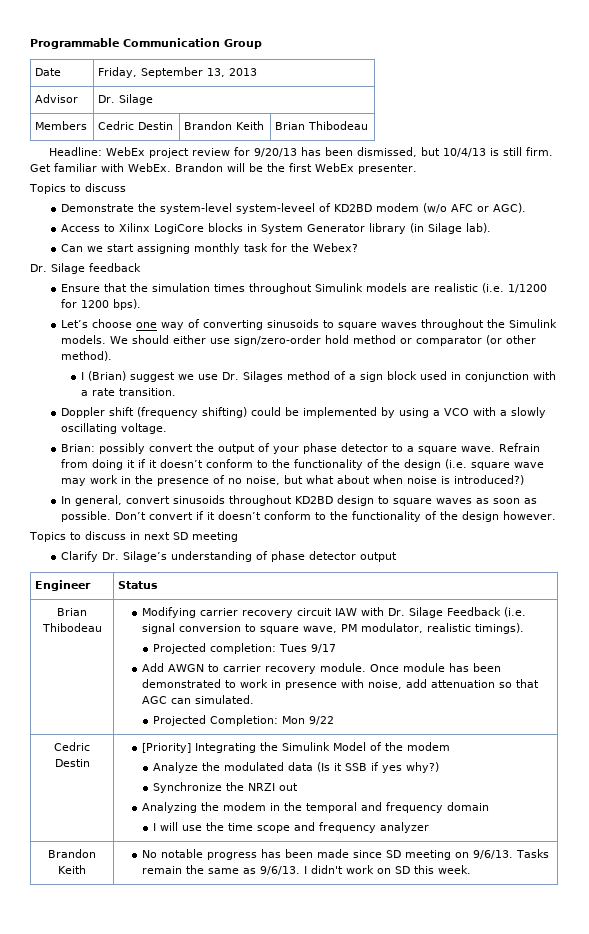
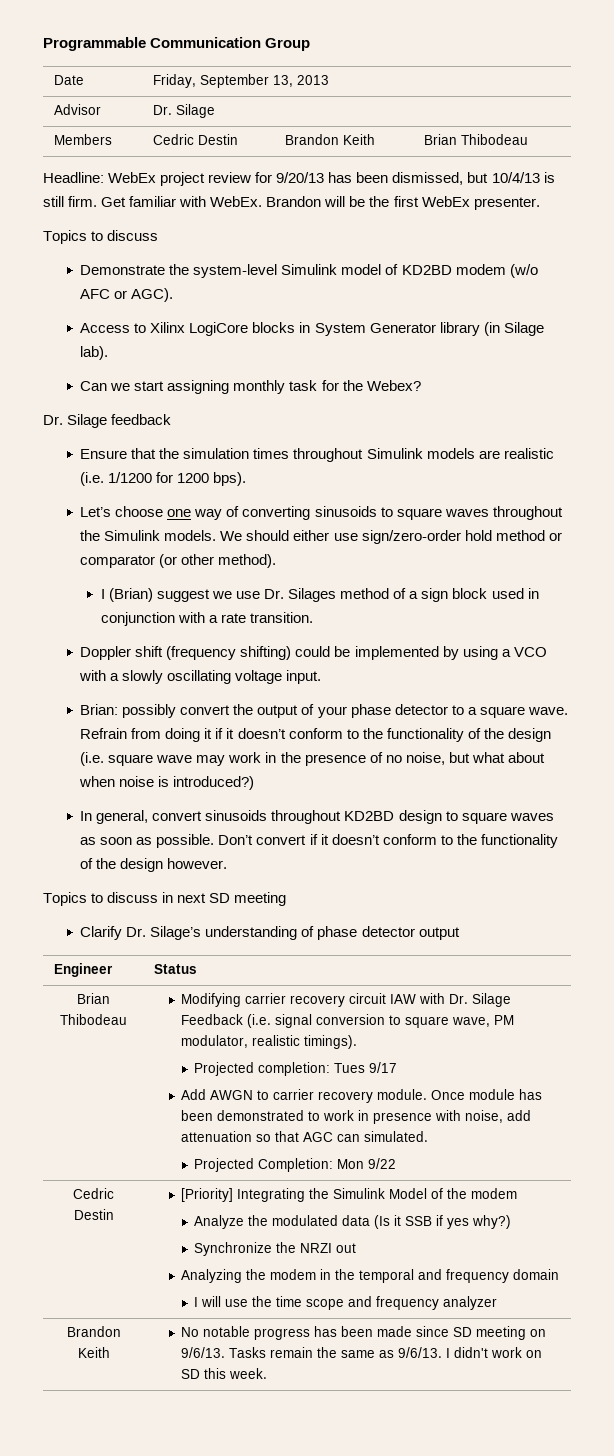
- Demonstrate the system-level system-leveel of KD2BD modem (w/o AFC or AGC).
+ Demonstrate the system-level Simulink model of KD2BD modem (w/o AFC or AGC).
- Doppler shift (frequency shifting) could be implemented by using a VCO with a slowly oscillating voltage.
+ Doppler shift (frequency shifting) could be implemented by using a VCO with a slowly oscillating voltage input.

